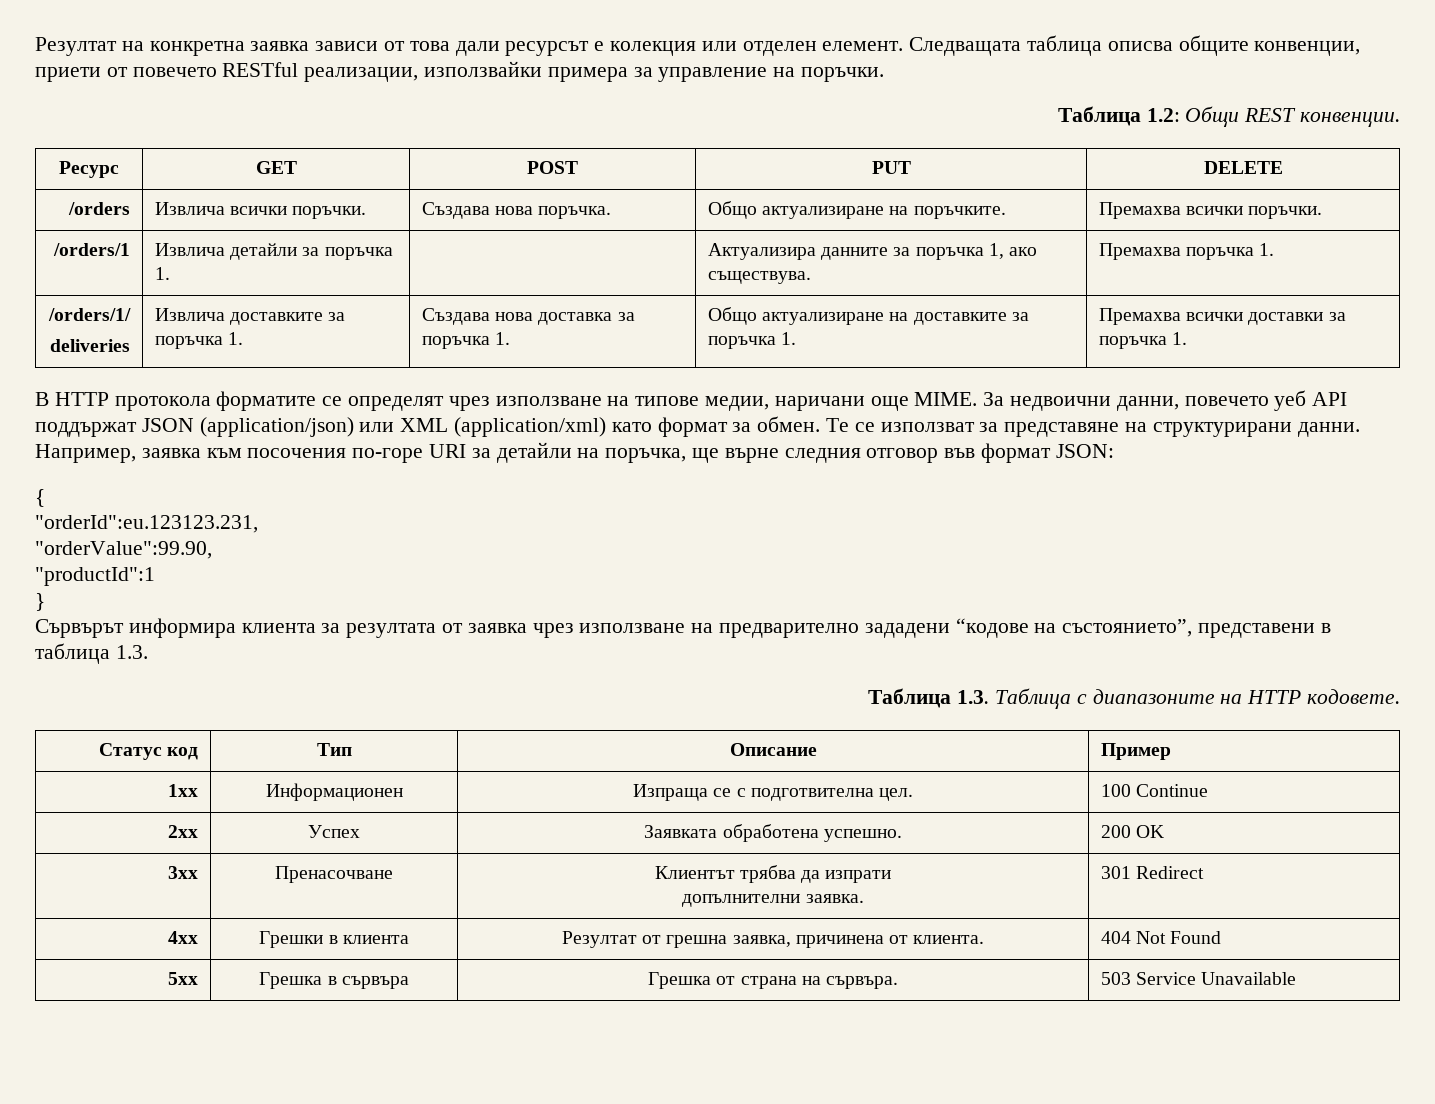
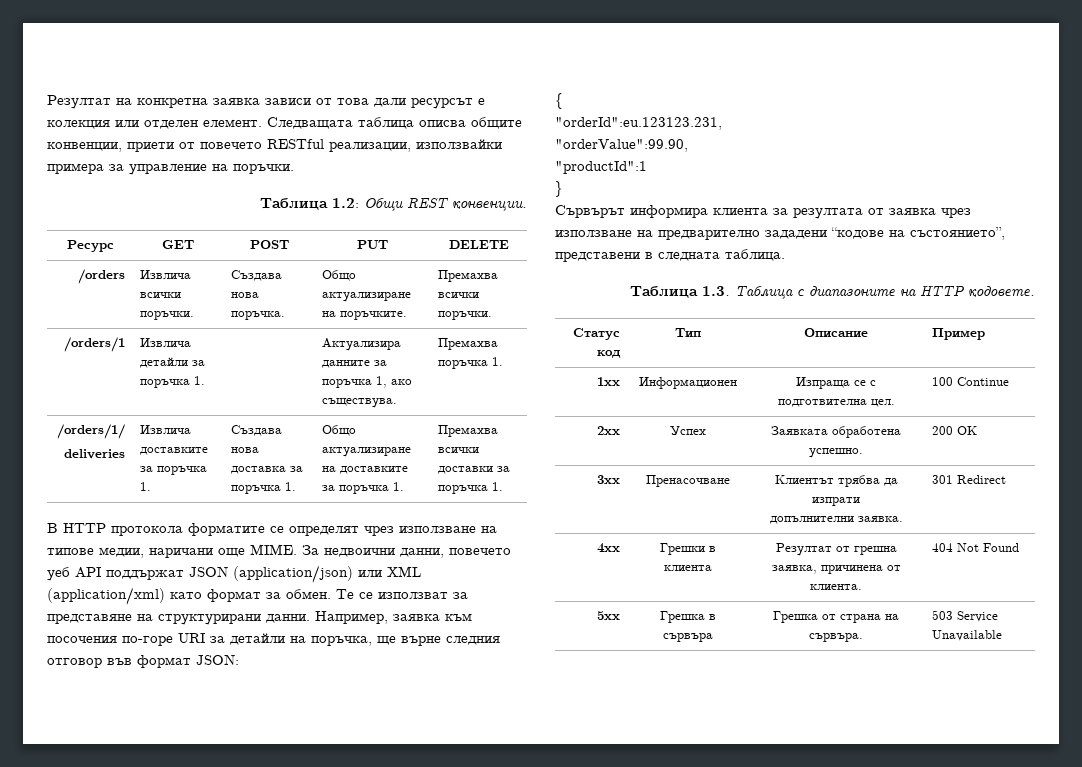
- Сървърът информира клиента за резултата от заявка чрез използване на предварително зададени “кодове на състоянието”, представени в таблица 1.3.
+ Сървърът информира клиента за резултата от заявка чрез използване на предварително зададени “кодове на състоянието”, представени в следната таблица.

